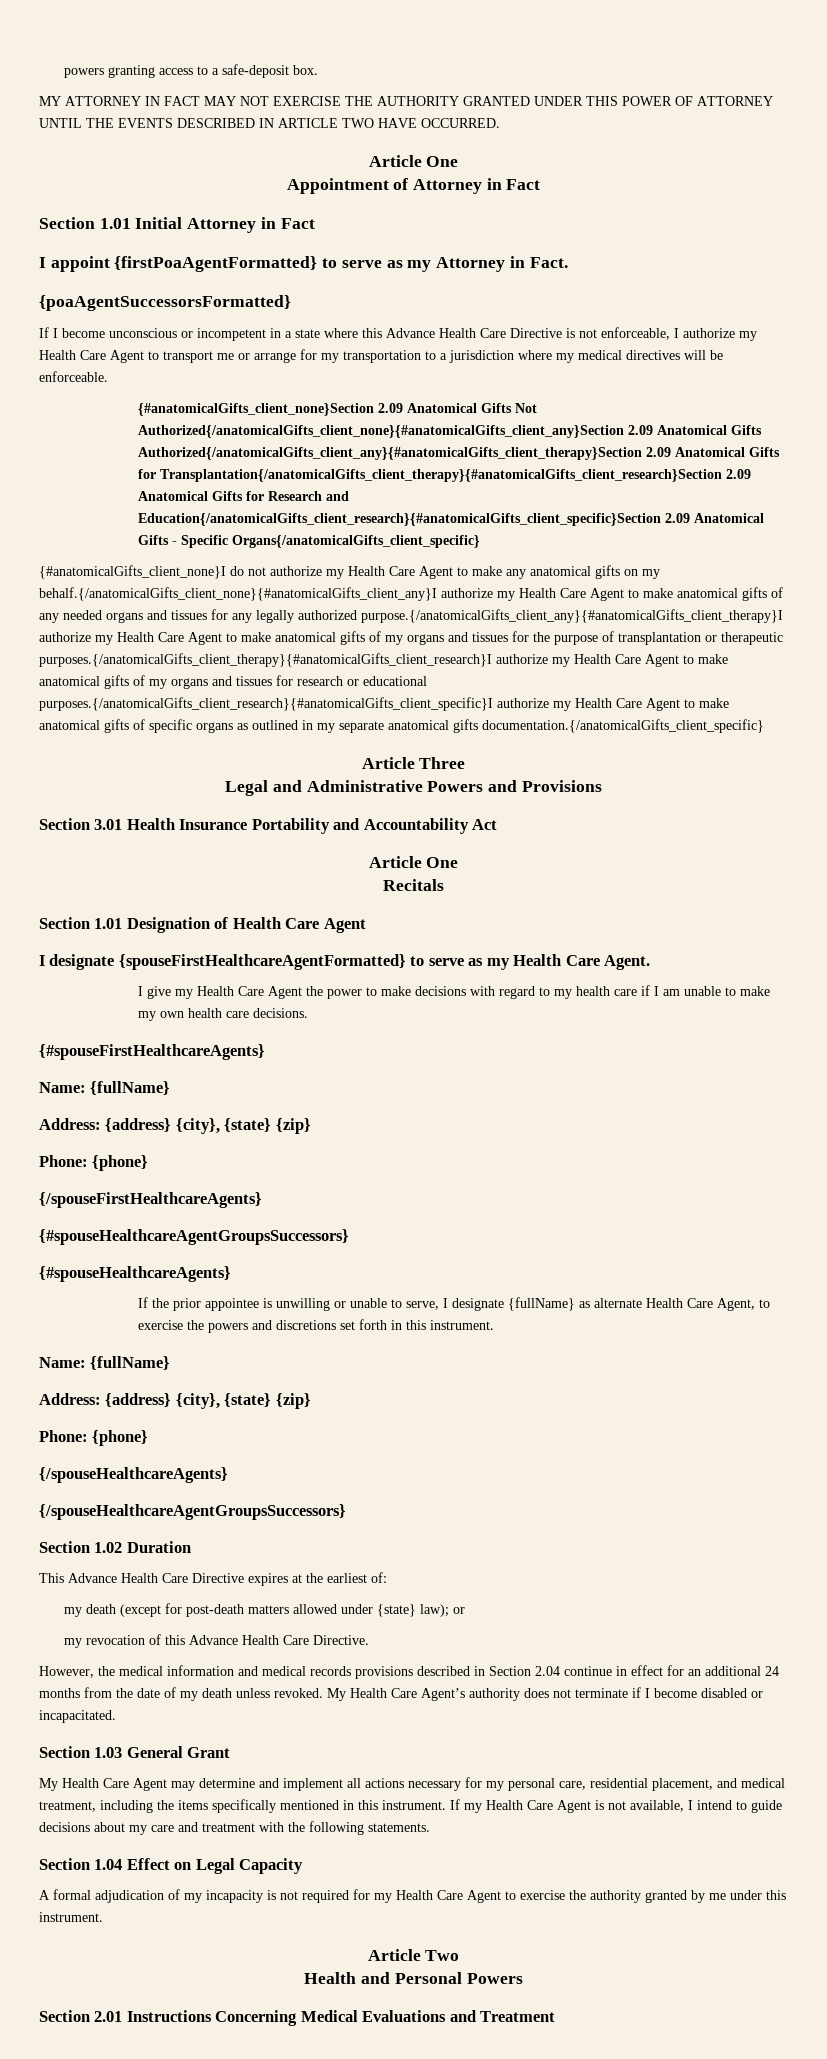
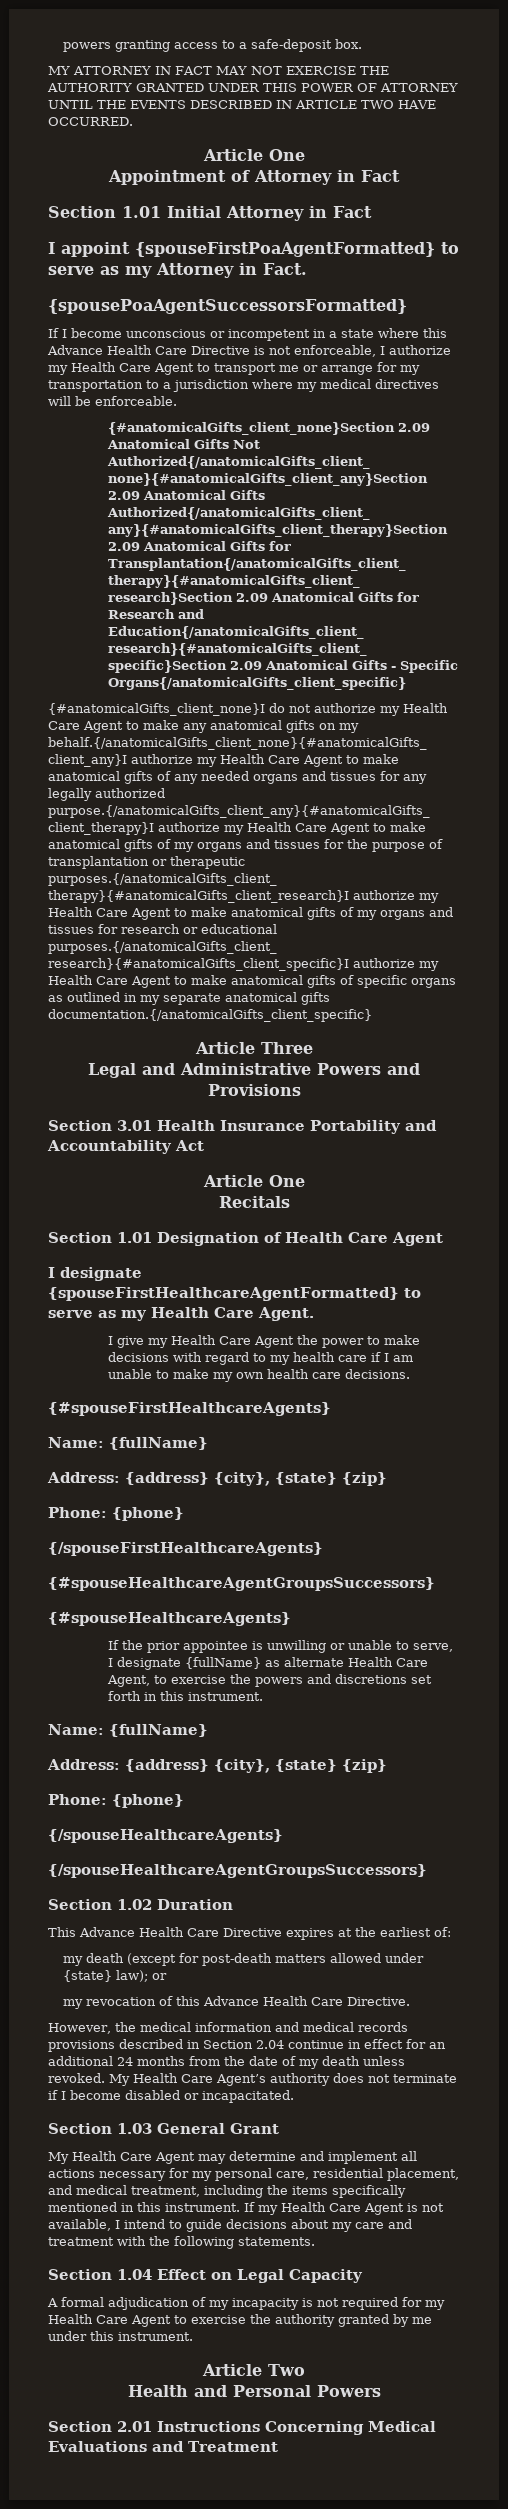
- I appoint {firstPoaAgentFormatted} to serve as my Attorney in Fact.
+ I appoint {spouseFirstPoaAgentFormatted} to serve as my Attorney in Fact.
- {poaAgentSuccessorsFormatted}
+ {spousePoaAgentSuccessorsFormatted}

